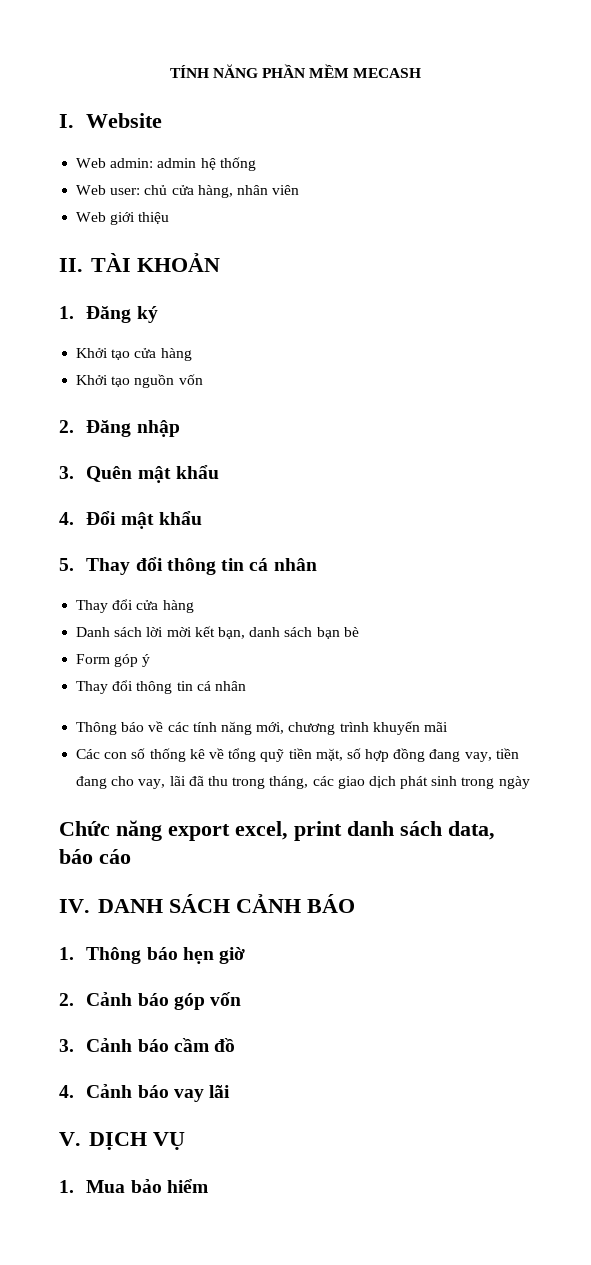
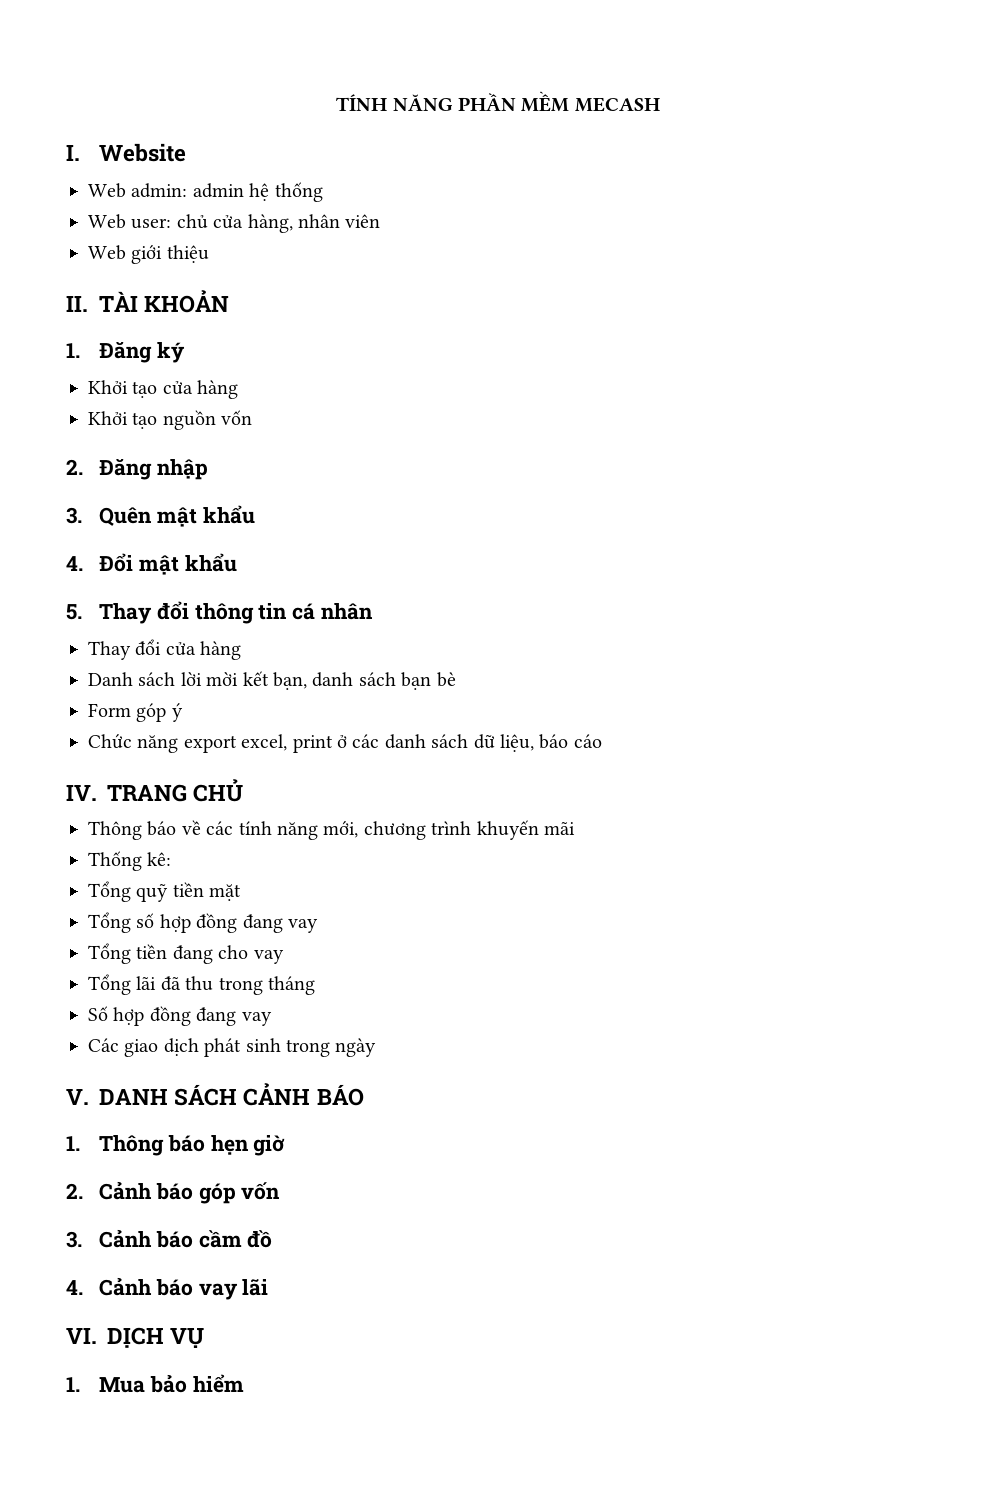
  Form góp ý
- Thay đổi thông tin cá nhân
+ Chức năng export excel, print ở các danh sách dữ liệu, báo cáo
+ IV. TRANG CHỦ
- Các con số thống kê về tổng quỹ tiền mặt, số hợp đồng đang vay, tiền đang cho vay, lãi đã thu trong tháng, các giao dịch phát sinh trong ngày
+ Thống kê:
+ Tổng quỹ tiền mặt
+ Tổng số hợp đồng đang vay
+ Tổng tiền đang cho vay
+ Tổng lãi đã thu trong tháng
+ Số hợp đồng đang vay
+ Các giao dịch phát sinh trong ngày
- Chức năng export excel, print danh sách data, báo cáo
- IV. DANH SÁCH CẢNH BÁO
+ V. DANH SÁCH CẢNH BÁO
- V. DỊCH VỤ
+ VI. DỊCH VỤ

